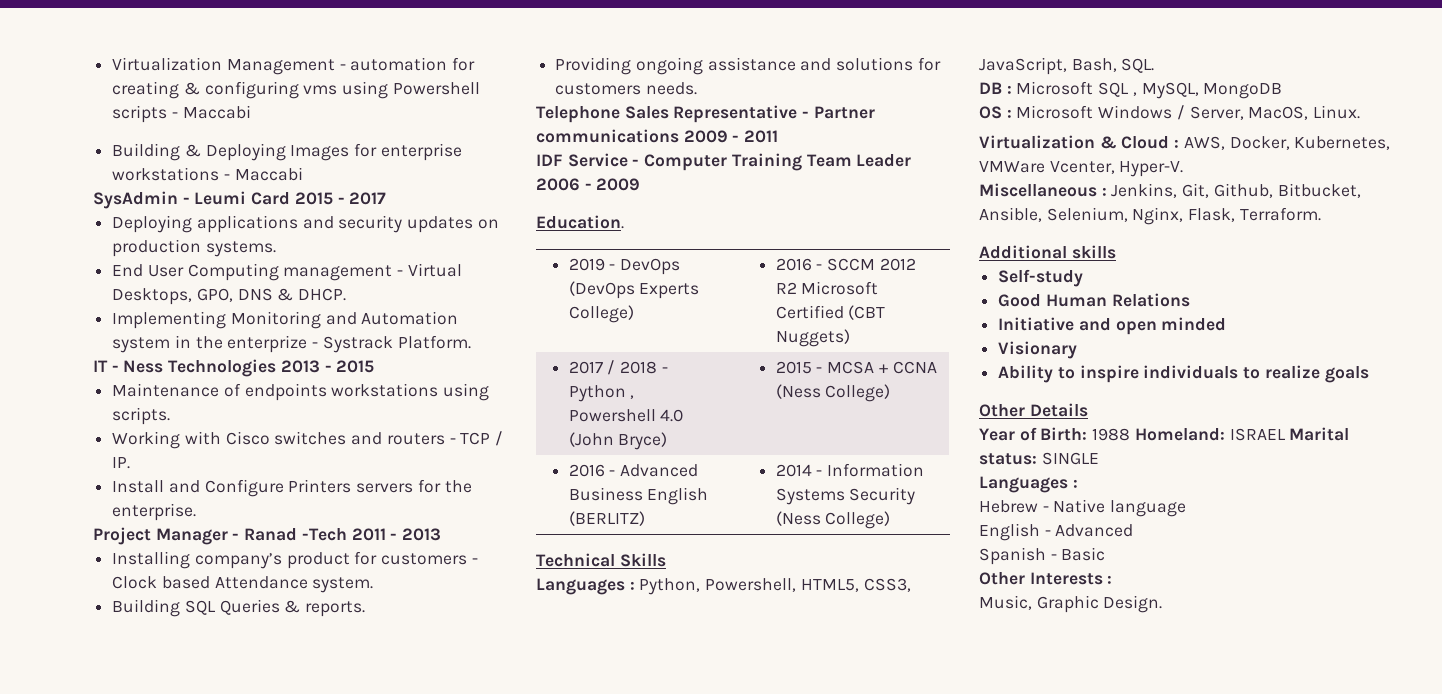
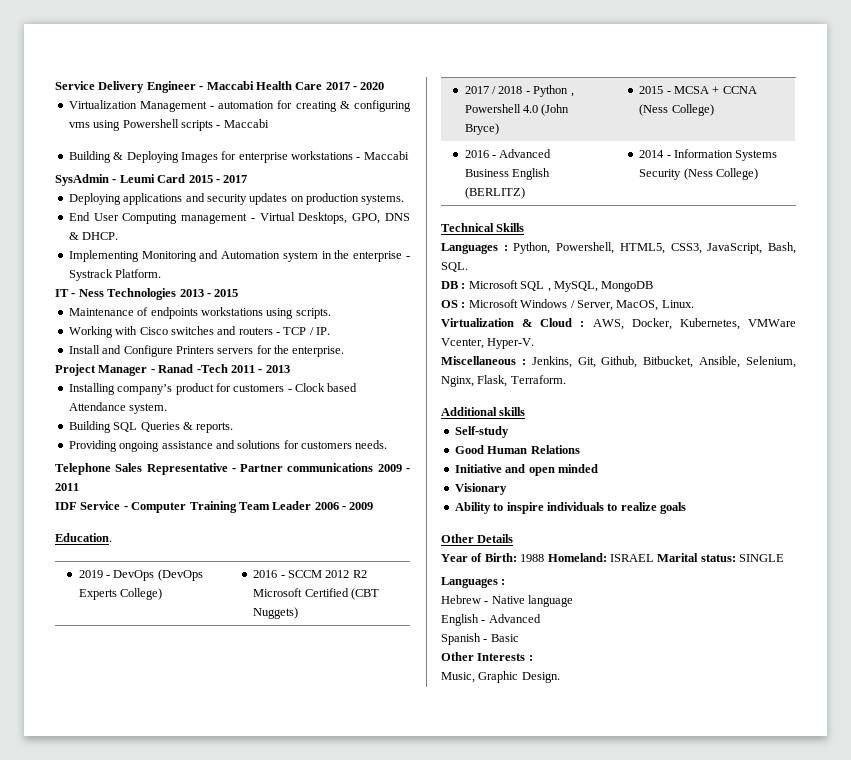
+ Service Delivery Engineer - Maccabi Health Care 2017 - 2020
- Implementing Monitoring and Automation system in the enterprize - Systrack Platform.
+ Implementing Monitoring and Automation system in the enterprise - Systrack Platform.

